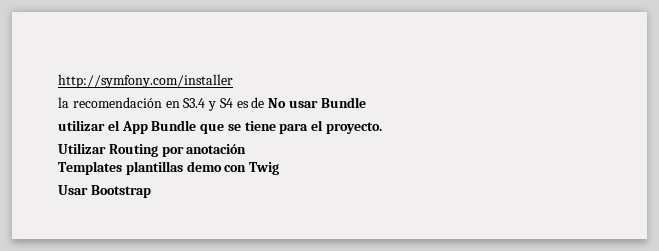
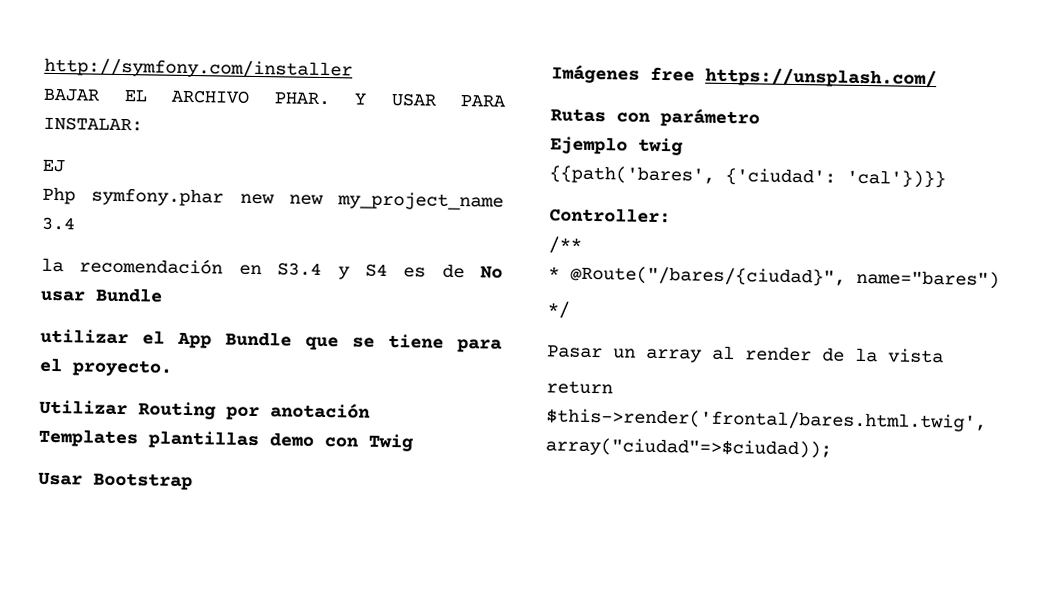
+ BAJAR EL ARCHIVO PHAR. Y USAR PARA INSTALAR:
+ EJ
+ Php symfony.phar new new my_project_name 3.4
+ Imágenes free https://unsplash.com/
+ Rutas con parámetro
+ Ejemplo twig
+ {{path('bares', {'ciudad': 'cal'})}}
+ Controller:
+ /**
+ * @Route("/bares/{ciudad}", name="bares")
+ */
+ Pasar un array al render de la vista
+ return $this->render('frontal/bares.html.twig', array("ciudad"=>$ciudad));

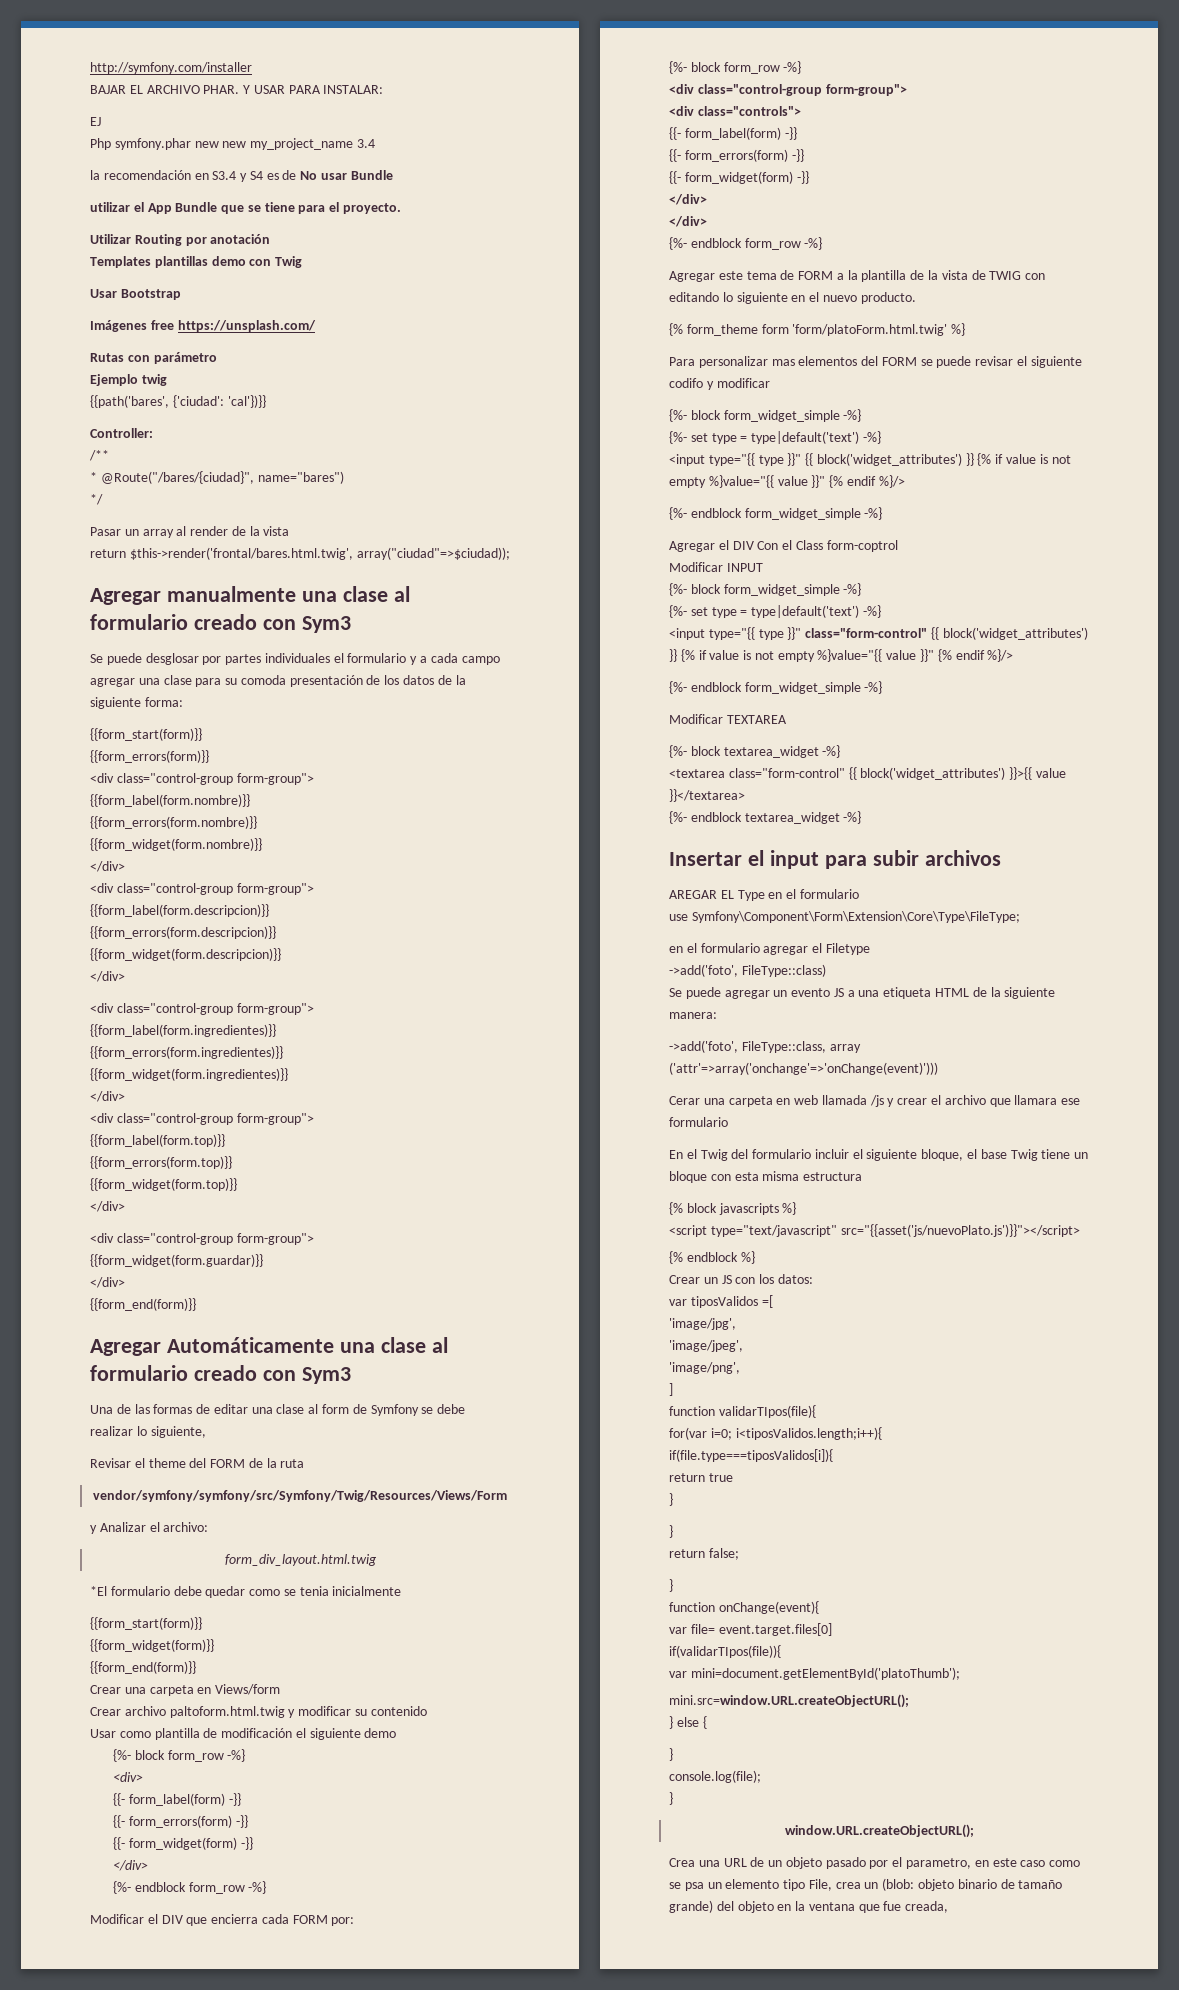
+ Agregar manualmente una clase al formulario creado con Sym3
+ Se puede desglosar por partes individuales el formulario y a cada campo agregar una clase para su comoda presentación de los datos de la siguiente forma:
+ {{form_start(form)}}
+ {{form_errors(form)}}
+ <div class="control-group form-group">
+ {{form_label(form.nombre)}}
+ {{form_errors(form.nombre)}}
+ {{form_widget(form.nombre)}}
+ </div>
+ <div class="control-group form-group">
+ {{form_label(form.descripcion)}}
+ {{form_errors(form.descripcion)}}
+ {{form_widget(form.descripcion)}}
+ </div>
+ <div class="control-group form-group">
+ {{form_label(form.ingredientes)}}
+ {{form_errors(form.ingredientes)}}
+ {{form_widget(form.ingredientes)}}
+ </div>
+ <div class="control-group form-group">
+ {{form_label(form.top)}}
+ {{form_errors(form.top)}}
+ {{form_widget(form.top)}}
+ </div>
+ <div class="control-group form-group">
+ {{form_widget(form.guardar)}}
+ </div>
+ {{form_end(form)}}
+ Agregar Automáticamente una clase al formulario creado con Sym3
+ Una de las formas de editar una clase al form de Symfony se debe realizar lo siguiente,
+ Revisar el theme del FORM de la ruta
+ vendor/symfony/symfony/src/Symfony/Twig/Resources/Views/Form
+ y Analizar el archivo:
+ form_div_layout.html.twig
+ *El formulario debe quedar como se tenia inicialmente
+ {{form_start(form)}}
+ {{form_widget(form)}}
+ {{form_end(form)}}
+ Crear una carpeta en Views/form
+ Crear archivo paltoform.html.twig y modificar su contenido
+ Usar como plantilla de modificación el siguiente demo
+ {%- block form_row -%}
+ <div>
+ {{- form_label(form) -}}
+ {{- form_errors(form) -}}
+ {{- form_widget(form) -}}
+ </div>
+ {%- endblock form_row -%}
+ Modificar el DIV que encierra cada FORM por:
+ {%- block form_row -%}
+ <div class="control-group form-group">
+ <div class="controls">
+ {{- form_label(form) -}}
+ {{- form_errors(form) -}}
+ {{- form_widget(form) -}}
+ </div>
+ </div>
+ {%- endblock form_row -%}
+ Agregar este tema de FORM a la plantilla de la vista de TWIG con editando lo siguiente en el nuevo producto.
+ {% form_theme form 'form/platoForm.html.twig' %}
+ Para personalizar mas elementos del FORM se puede revisar el siguiente codifo y modificar
+ {%- block form_widget_simple -%}
+ {%- set type = type|default('text') -%}
+ <input type="{{ type }}" {{ block('widget_attributes') }} {% if value is not empty %}value="{{ value }}" {% endif %}/>
+ {%- endblock form_widget_simple -%}
+ Agregar el DIV Con el Class form-coptrol
+ Modificar INPUT
+ {%- block form_widget_simple -%}
+ {%- set type = type|default('text') -%}
+ <input type="{{ type }}" class="form-control" {{ block('widget_attributes') }} {% if value is not empty %}value="{{ value }}" {% endif %}/>
+ {%- endblock form_widget_simple -%}
+ Modificar TEXTAREA
+ {%- block textarea_widget -%}
+ <textarea class="form-control" {{ block('widget_attributes') }}>{{ value }}</textarea>
+ {%- endblock textarea_widget -%}
+ Insertar el input para subir archivos
+ AREGAR EL Type en el formulario
+ use Symfony\Component\Form\Extension\Core\Type\FileType;
+ en el formulario agregar el Filetype
+ ->add('foto', FileType::class)
+ Se puede agregar un evento JS a una etiqueta HTML de la siguiente manera:
+ ->add('foto', FileType::class, array ('attr'=>array('onchange'=>'onChange(event)')))
+ Cerar una carpeta en web llamada /js y crear el archivo que llamara ese formulario
+ En el Twig del formulario incluir el siguiente bloque, el base Twig tiene un bloque con esta misma estructura
+ {% block javascripts %}
+ <script type="text/javascript" src="{{asset('js/nuevoPlato.js')}}"></script>
+ {% endblock %}
+ Crear un JS con los datos:
+ var tiposValidos =[
+ 'image/jpg',
+ 'image/jpeg',
+ 'image/png',
+ ]
+ function validarTIpos(file){
+ for(var i=0; i<tiposValidos.length;i++){
+ if(file.type===tiposValidos[i]){
+ return true
+ }
+ }
+ return false;
+ }
+ function onChange(event){
+ var file= event.target.files[0]
+ if(validarTIpos(file)){
+ var mini=document.getElementById('platoThumb');
+ mini.src=window.URL.createObjectURL();
+ } else {
+ }
+ console.log(file);
+ }
+ window.URL.createObjectURL();
+ Crea una URL de un objeto pasado por el parametro, en este caso como se psa un elemento tipo File, crea un (blob: objeto binario de tamaño grande) del objeto en la ventana que fue creada,

